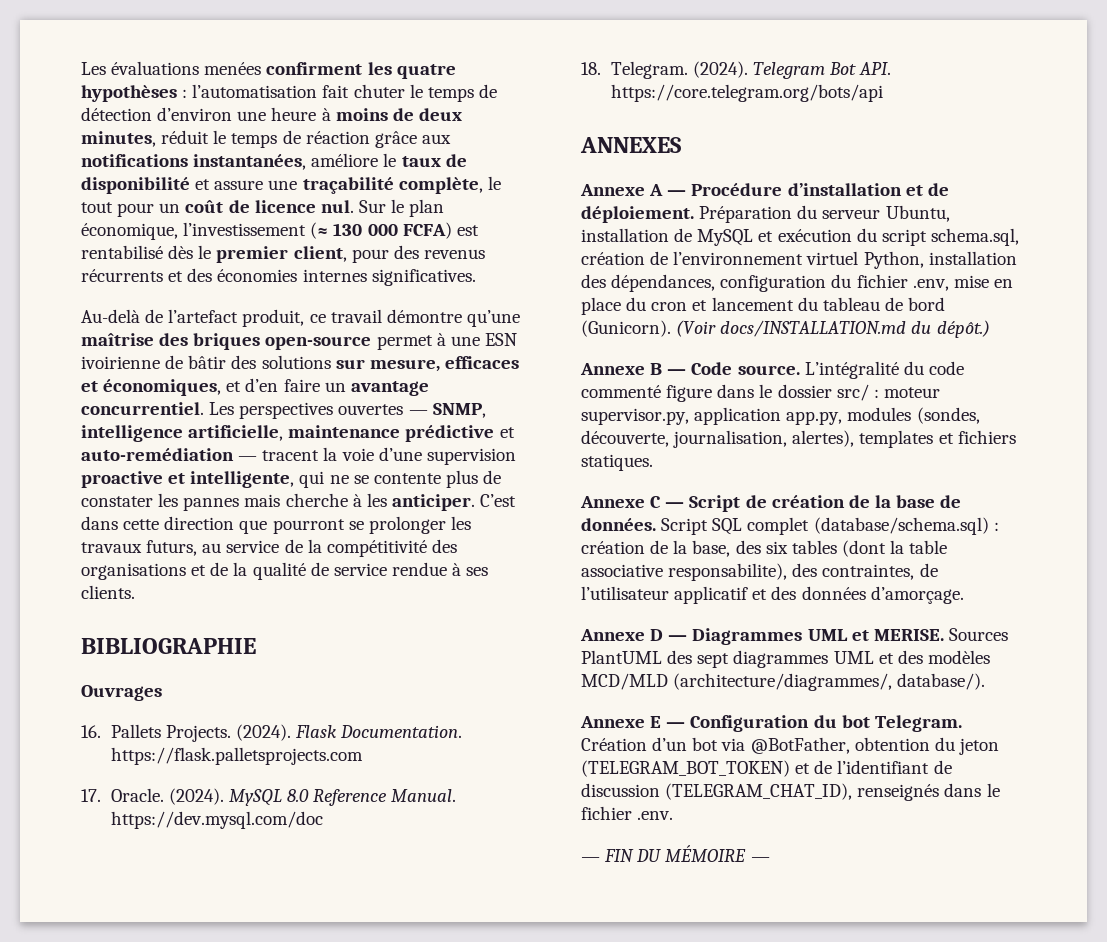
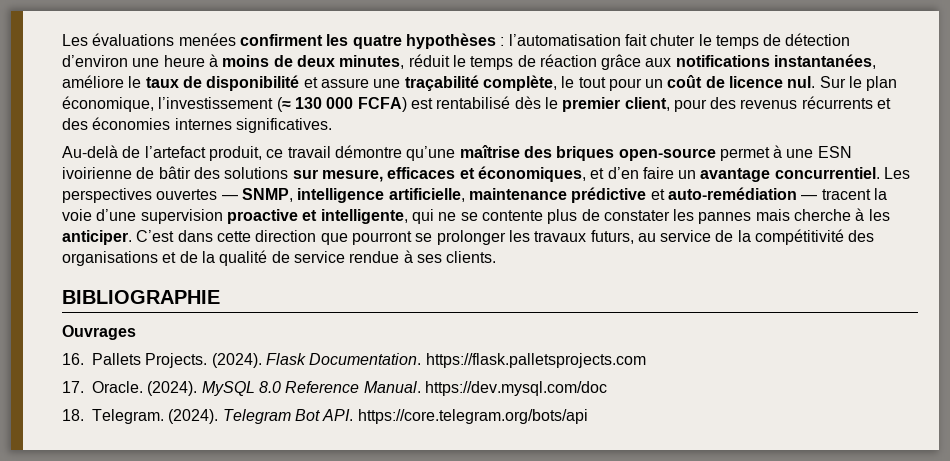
- ANNEXES
- Annexe A — Procédure d’installation et de déploiement. Préparation du serveur Ubuntu, installation de MySQL et exécution du script schema.sql, création de l’environnement virtuel Python, installation des dépendances, configuration du fichier .env, mise en place du cron et lancement du tableau de bord (Gunicorn). (Voir docs/INSTALLATION.md du dépôt.)
- Annexe B — Code source. L’intégralité du code commenté figure dans le dossier src/ : moteur supervisor.py, application app.py, modules (sondes, découverte, journalisation, alertes), templates et fichiers statiques.
- Annexe C — Script de création de la base de données. Script SQL complet (database/schema.sql) : création de la base, des six tables (dont la table associative responsabilite), des contraintes, de l’utilisateur applicatif et des données d’amorçage.
- Annexe D — Diagrammes UML et MERISE. Sources PlantUML des sept diagrammes UML et des modèles MCD/MLD (architecture/diagrammes/, database/).
- Annexe E — Configuration du bot Telegram. Création d’un bot via @BotFather, obtention du jeton (TELEGRAM_BOT_TOKEN) et de l’identifiant de discussion (TELEGRAM_CHAT_ID), renseignés dans le fichier .env.
- — FIN DU MÉMOIRE —

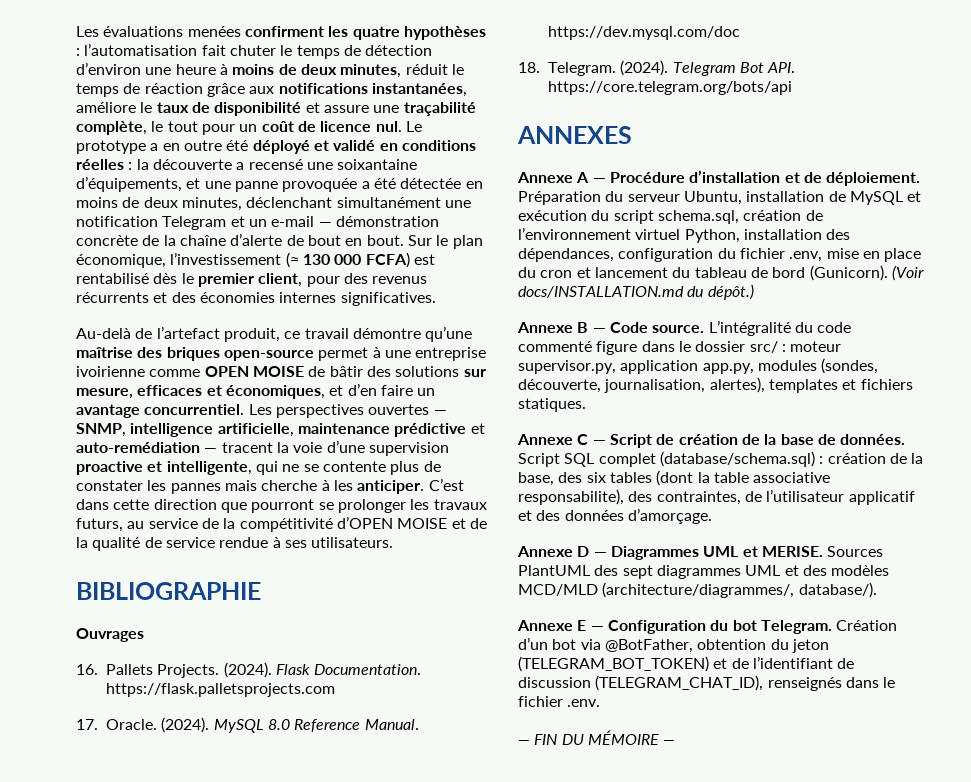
+ Le prototype a en outre été déployé et validé en conditions réelles : la découverte a recensé une soixantaine d’équipements, et une panne provoquée a été détectée en moins de deux minutes, déclenchant simultanément une notification Telegram et un e-mail — démonstration concrète de la chaîne d’alerte de bout en bout.
- Au-delà de l’artefact produit, ce travail démontre qu’une maîtrise des briques open-source permet à une ESN ivoirienne de bâtir des solutions sur mesure, efficaces et économiques, et d’en faire un avantage concurrentiel.
+ Au-delà de l’artefact produit, ce travail démontre qu’une maîtrise des briques open-source permet à une entreprise ivoirienne comme OPEN MOISE de bâtir des solutions sur mesure, efficaces et économiques, et d’en faire un avantage concurrentiel.
- C’est dans cette direction que pourront se prolonger les travaux futurs, au service de la compétitivité des organisations et de la qualité de service rendue à ses clients.
+ C’est dans cette direction que pourront se prolonger les travaux futurs, au service de la compétitivité d’OPEN MOISE et de la qualité de service rendue à ses utilisateurs.
+ ANNEXES
+ Annexe A — Procédure d’installation et de déploiement. Préparation du serveur Ubuntu, installation de MySQL et exécution du script schema.sql, création de l’environnement virtuel Python, installation des dépendances, configuration du fichier .env, mise en place du cron et lancement du tableau de bord (Gunicorn). (Voir docs/INSTALLATION.md du dépôt.)
+ Annexe B — Code source. L’intégralité du code commenté figure dans le dossier src/ : moteur supervisor.py, application app.py, modules (sondes, découverte, journalisation, alertes), templates et fichiers statiques.
+ Annexe C — Script de création de la base de données. Script SQL complet (database/schema.sql) : création de la base, des six tables (dont la table associative responsabilite), des contraintes, de l’utilisateur applicatif et des données d’amorçage.
+ Annexe D — Diagrammes UML et MERISE. Sources PlantUML des sept diagrammes UML et des modèles MCD/MLD (architecture/diagrammes/, database/).
+ Annexe E — Configuration du bot Telegram. Création d’un bot via @BotFather, obtention du jeton (TELEGRAM_BOT_TOKEN) et de l’identifiant de discussion (TELEGRAM_CHAT_ID), renseignés dans le fichier .env.
+ — FIN DU MÉMOIRE —

